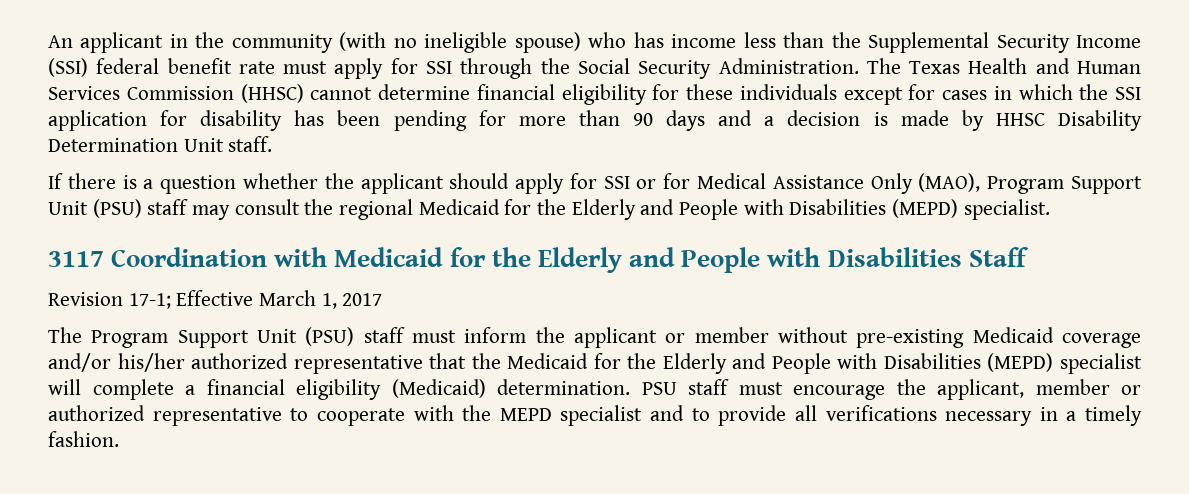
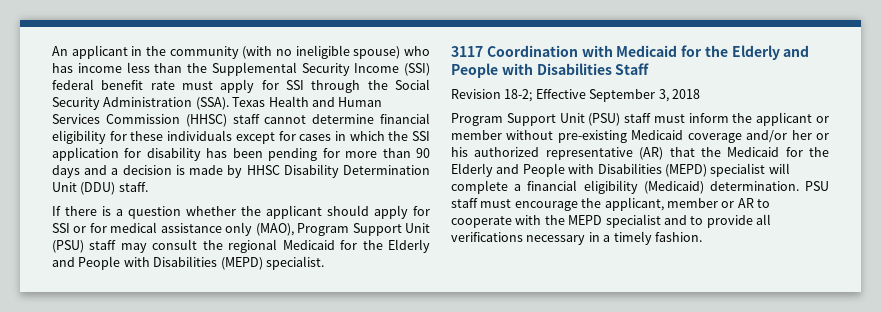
- An applicant in the community (with no ineligible spouse) who has income less than the Supplemental Security Income (SSI) federal benefit rate must apply for SSI through the Social Security Administration. The Texas Health and Human Services Commission (HHSC) cannot determine financial eligibility for these individuals except for cases in which the SSI application for disability has been pending for more than 90 days and a decision is made by HHSC Disability Determination Unit staff.
+ An applicant in the community (with no ineligible spouse) who has income less than the Supplemental Security Income (SSI) federal benefit rate must apply for SSI through the Social Security Administration (SSA). Texas Health and Human Services Commission (HHSC) staff cannot determine financial eligibility for these individuals except for cases in which the SSI application for disability has been pending for more than 90 days and a decision is made by HHSC Disability Determination Unit (DDU) staff.
- If there is a question whether the applicant should apply for SSI or for Medical Assistance Only (MAO), Program Support Unit (PSU) staff may consult the regional Medicaid for the Elderly and People with Disabilities (MEPD) specialist.
+ If there is a question whether the applicant should apply for SSI or for medical assistance only (MAO), Program Support Unit (PSU) staff may consult the regional Medicaid for the Elderly and People with Disabilities (MEPD) specialist.
- Revision 17-1; Effective March 1, 2017
- The Program Support Unit (PSU) staff must inform the applicant or member without pre-existing Medicaid coverage and/or his/her authorized representative that the Medicaid for the Elderly and People with Disabilities (MEPD) specialist will complete a financial eligibility (Medicaid) determination.
+ Revision 18-2; Effective September 3, 2018
+ Program Support Unit (PSU) staff must inform the applicant or member without pre-existing Medicaid coverage and/or her or his authorized representative (AR) that the Medicaid for the Elderly and People with Disabilities (MEPD) specialist will complete a financial eligibility (Medicaid) determination.
- PSU staff must encourage the applicant, member or authorized representative to cooperate with the MEPD specialist and to provide all verifications necessary in a timely fashion.
+ PSU staff must encourage the applicant, member or AR to cooperate with the MEPD specialist and to provide all verifications necessary in a timely fashion.

